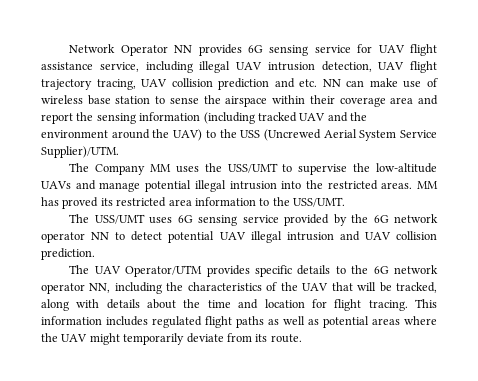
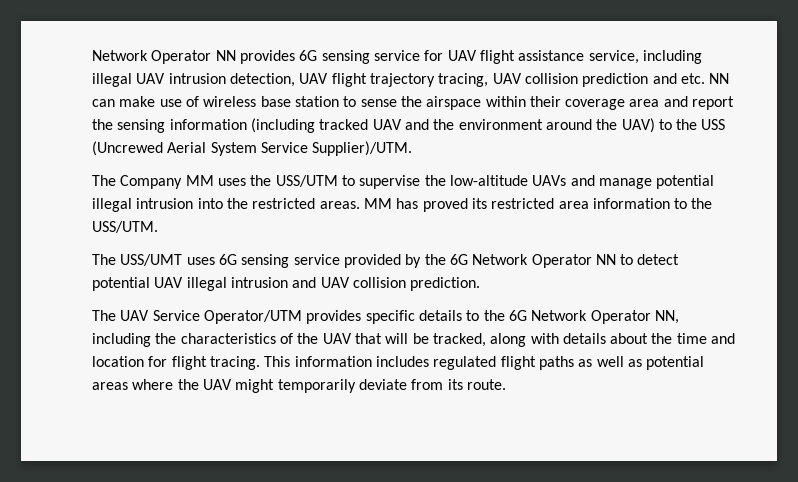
- The Company MM uses the USS/UMT to supervise the low-altitude UAVs and manage potential illegal intrusion into the restricted areas.
+ The Company MM uses the USS/UTM to supervise the low-altitude UAVs and manage potential illegal intrusion into the restricted areas.
- MM has proved its restricted area information to the USS/UMT.
+ MM has proved its restricted area information to the USS/UTM.
- The USS/UMT uses 6G sensing service provided by the 6G network operator NN to detect potential UAV illegal intrusion and UAV collision prediction.
+ The USS/UMT uses 6G sensing service provided by the 6G Network Operator NN to detect potential UAV illegal intrusion and UAV collision prediction.
- The UAV Operator/UTM provides specific details to the 6G network operator NN, including the characteristics of the UAV that will be tracked, along with details about the time and location for flight tracing.
+ The UAV Service Operator/UTM provides specific details to the 6G Network Operator NN, including the characteristics of the UAV that will be tracked, along with details about the time and location for flight tracing.

